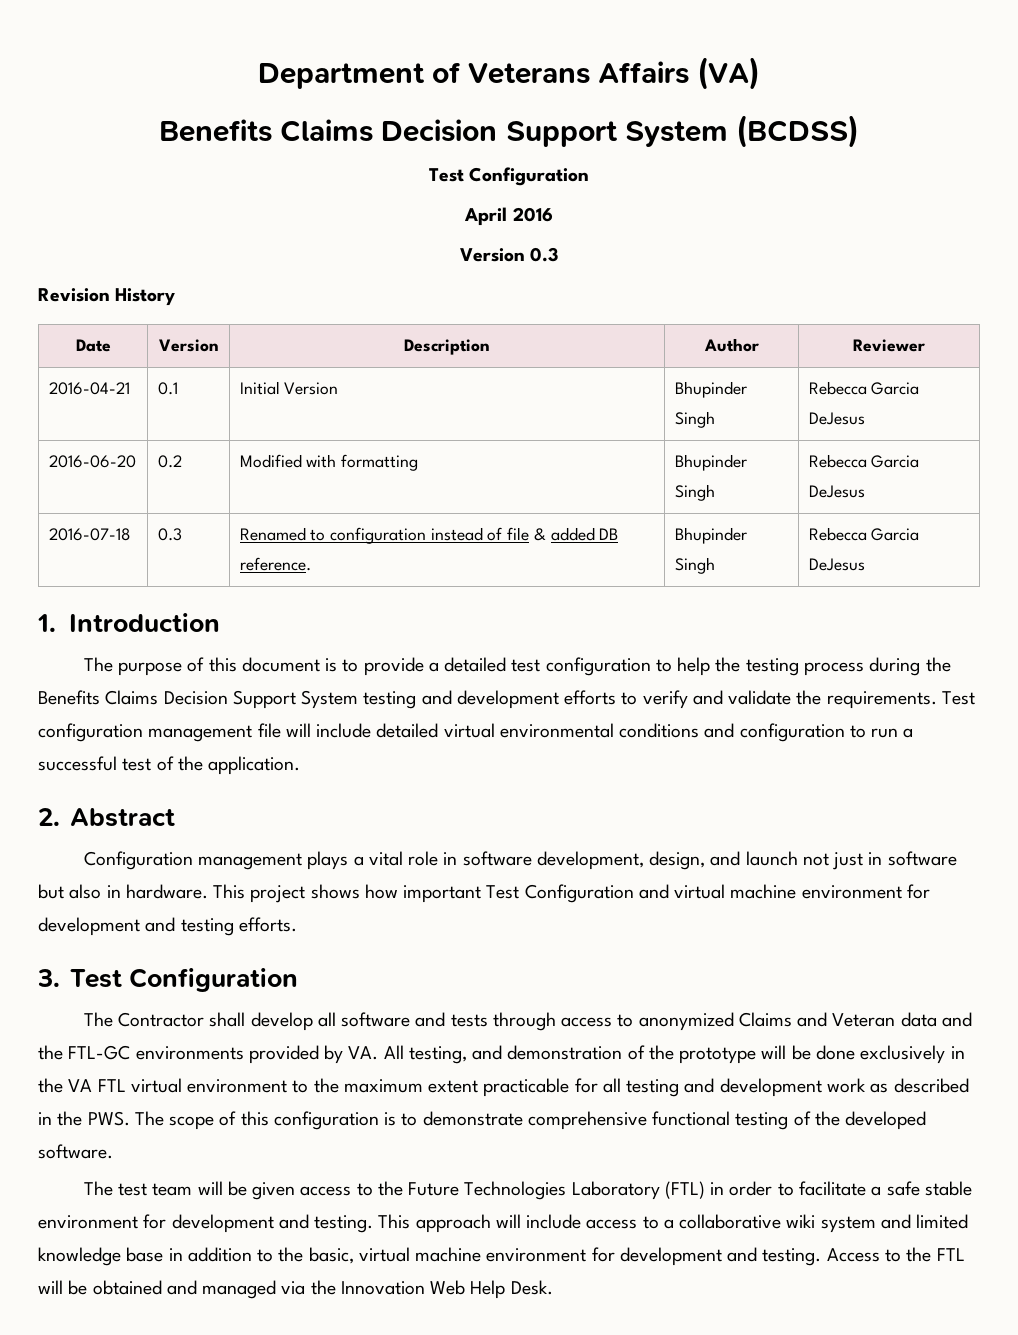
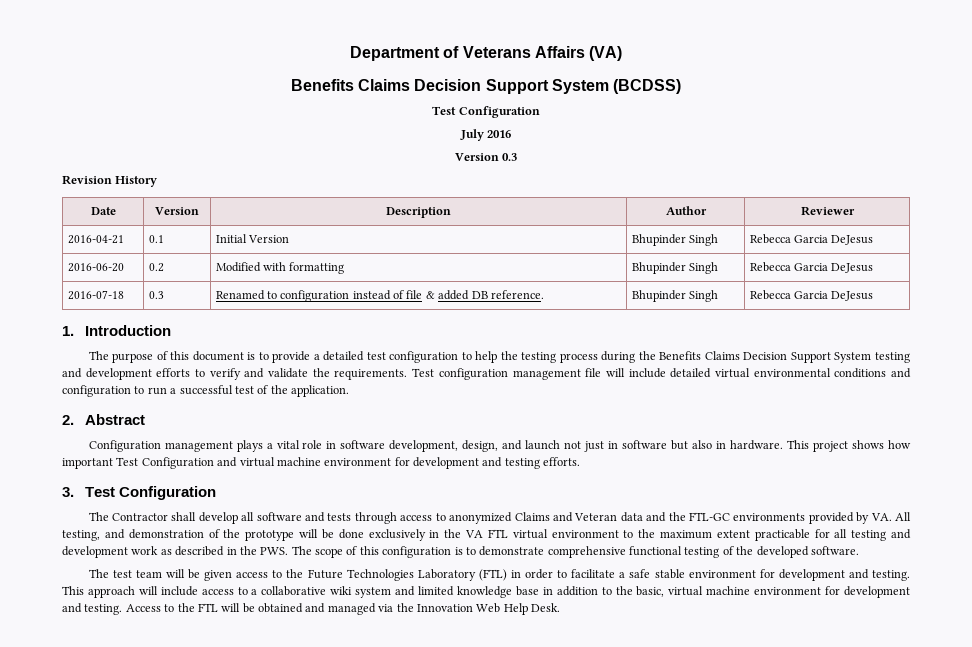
- April 2016
+ July 2016

